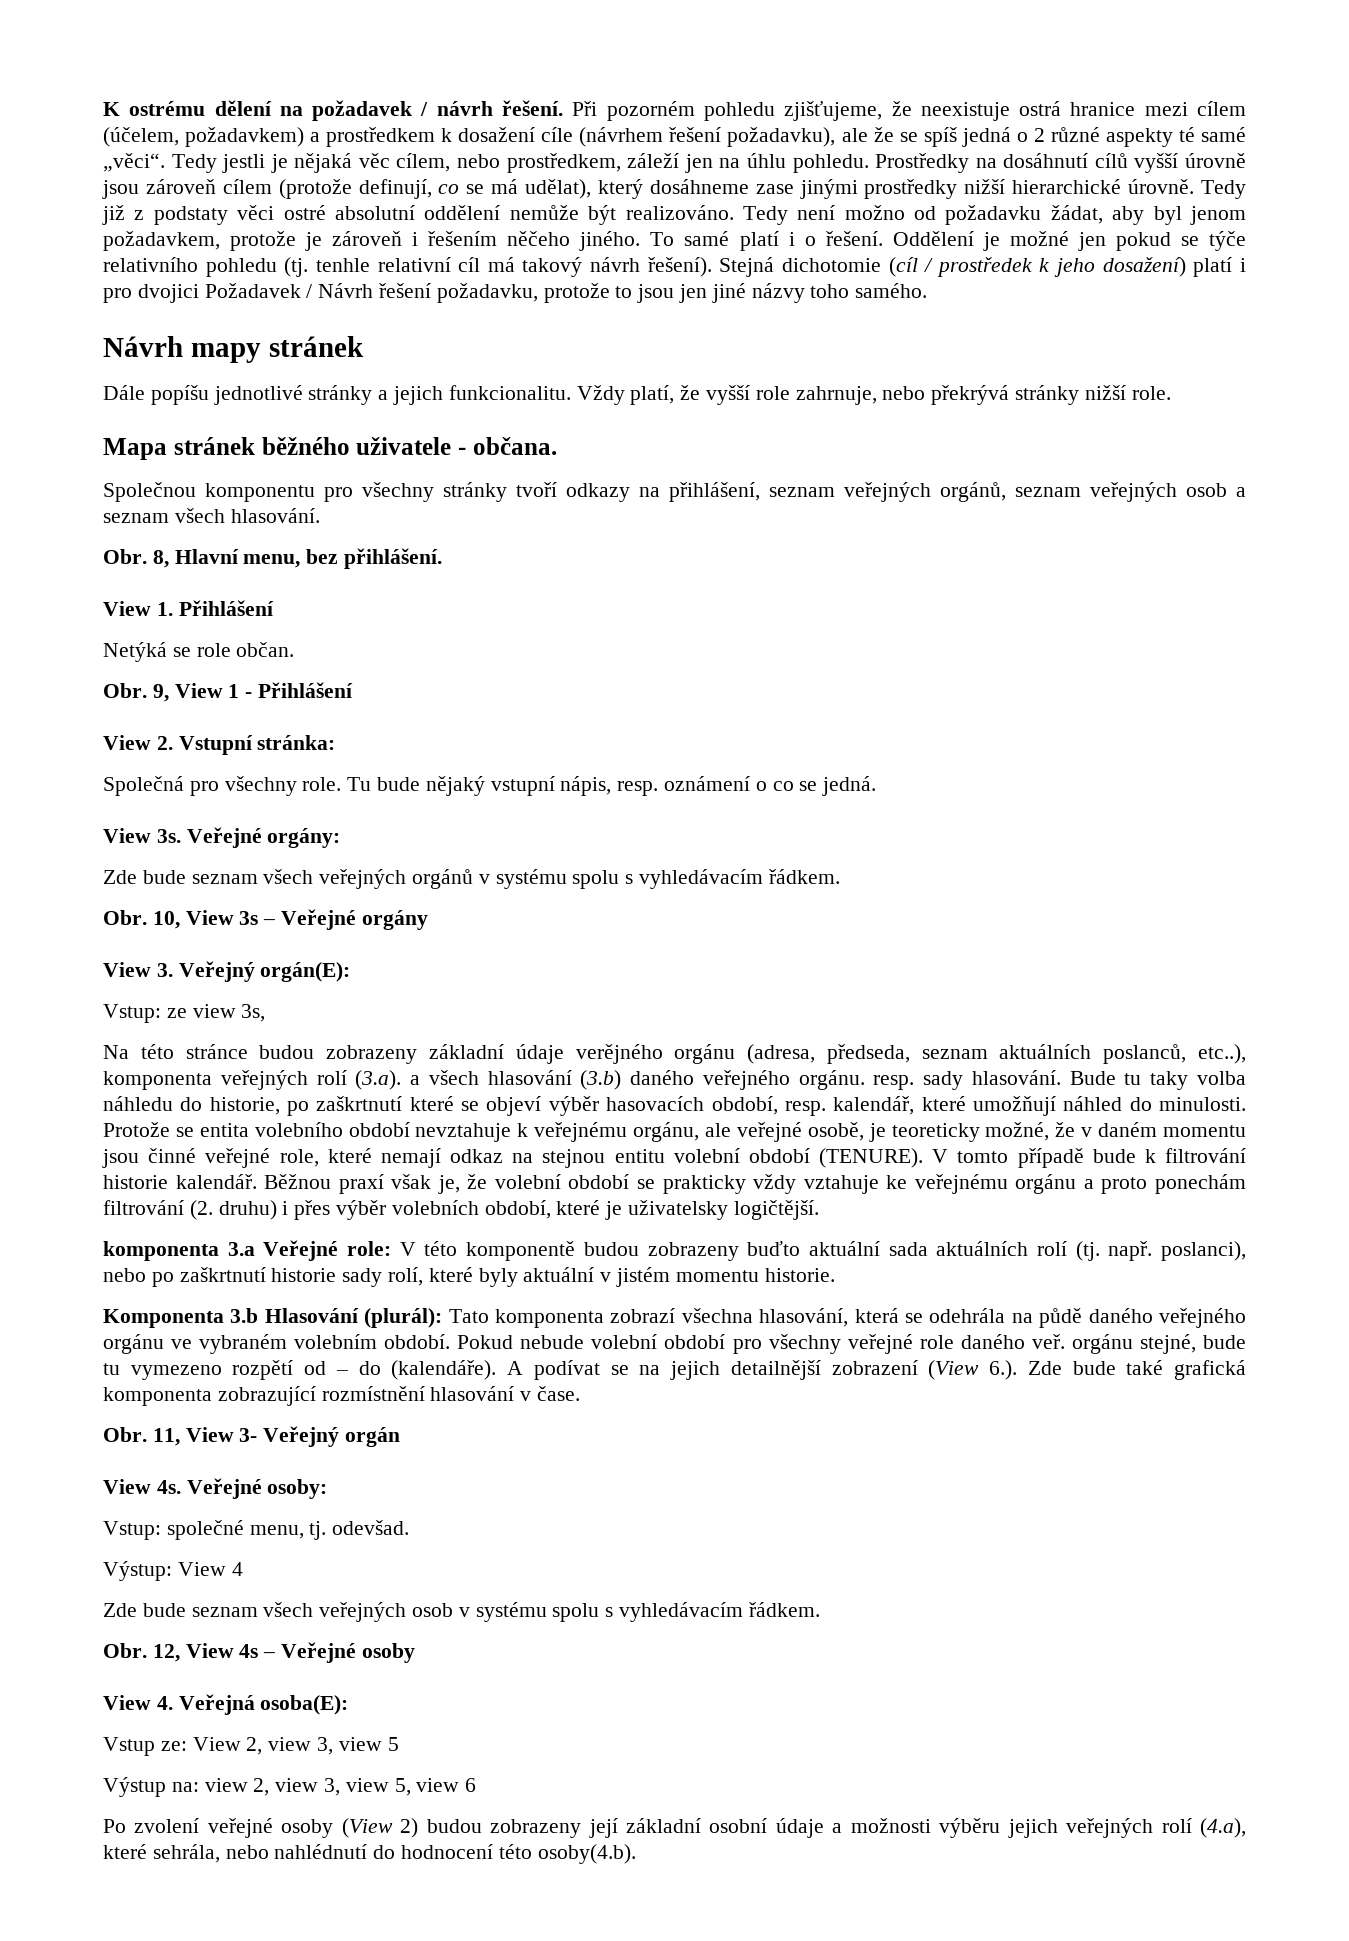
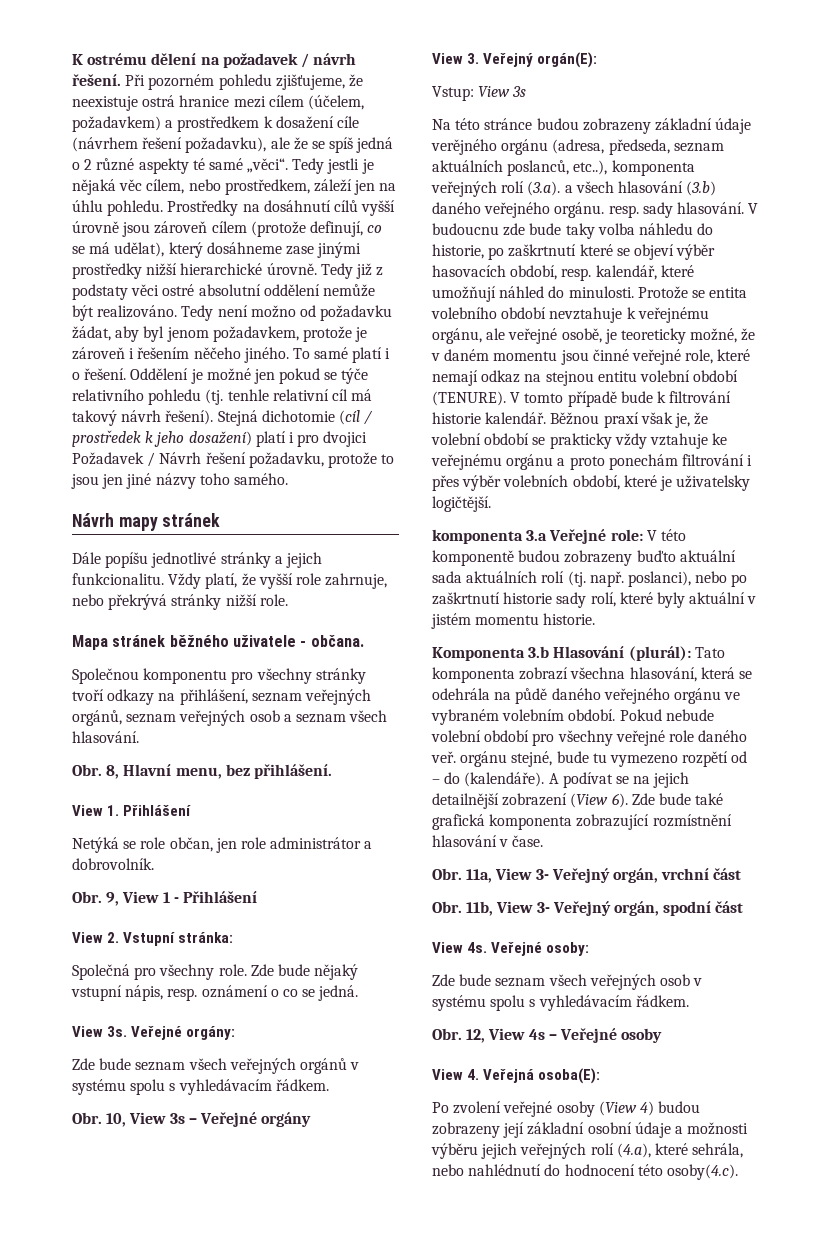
- Netýká se role občan.
+ Netýká se role občan, jen role administrátor a dobrovolník.
- Tu bude nějaký vstupní nápis, resp. oznámení o co se jedná.
+ Zde bude nějaký vstupní nápis, resp. oznámení o co se jedná.
- Vstup: ze view 3s,
+ Vstup: View 3s
- Bude tu taky volba náhledu do historie, po zaškrtnutí které se objeví výběr hasovacích období, resp. kalendář, které umožňují náhled do minulosti.
+ V budoucnu zde bude taky volba náhledu do historie, po zaškrtnutí které se objeví výběr hasovacích období, resp. kalendář, které umožňují náhled do minulosti.
- Běžnou praxí však je, že volební období se prakticky vždy vztahuje ke veřejnému orgánu a proto ponechám filtrování (2. druhu) i přes výběr volebních období, které je uživatelsky logičtější.
+ Běžnou praxí však je, že volební období se prakticky vždy vztahuje ke veřejnému orgánu a proto ponechám filtrování i přes výběr volebních období, které je uživatelsky logičtější.
- A podívat se na jejich detailnější zobrazení (View 6.). Zde bude také grafická komponenta zobrazující rozmístnění hlasování v čase.
+ A podívat se na jejich detailnější zobrazení (View 6). Zde bude také grafická komponenta zobrazující rozmístnění hlasování v čase.
- Obr. 11, View 3- Veřejný orgán
+ Obr. 11a, View 3- Veřejný orgán, vrchní část
+ Obr. 11b, View 3- Veřejný orgán, spodní část
  View 4s. Veřejné osoby:
- Vstup: společné menu, tj. odevšad.
- Výstup: View 4
- Vstup ze: View 2, view 3, view 5
- Výstup na: view 2, view 3, view 5, view 6
- Po zvolení veřejné osoby (View 2) budou zobrazeny její základní osobní údaje a možnosti výběru jejich veřejných rolí (4.a), které sehrála, nebo nahlédnutí do hodnocení této osoby(4.b).
+ Po zvolení veřejné osoby (View 4) budou zobrazeny její základní osobní údaje a možnosti výběru jejich veřejných rolí (4.a), které sehrála, nebo nahlédnutí do hodnocení této osoby(4.c).

